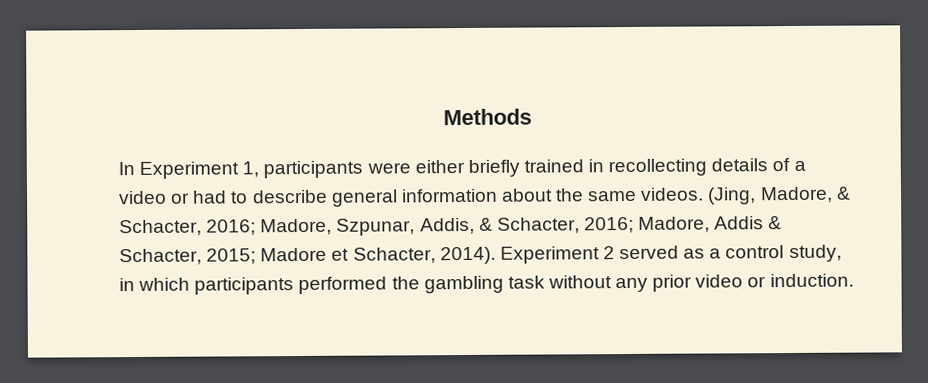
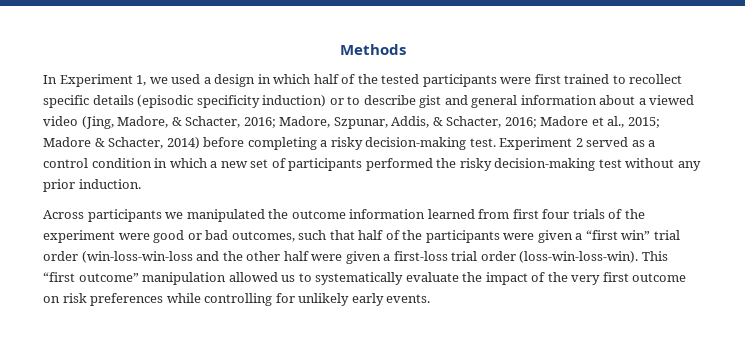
- In Experiment 1, participants were either briefly trained in recollecting details of a video or had to describe general information about the same videos. (Jing, Madore, & Schacter, 2016; Madore, Szpunar, Addis, & Schacter, 2016; Madore, Addis & Schacter, 2015; Madore et Schacter, 2014).
+ In Experiment 1, we used a design in which half of the tested participants were first trained to recollect specific details (episodic specificity induction) or to describe gist and general information about a viewed video (Jing, Madore, & Schacter, 2016; Madore, Szpunar, Addis, & Schacter, 2016; Madore et al., 2015; Madore & Schacter, 2014) before completing a risky decision-making test.
- Experiment 2 served as a control study, in which participants performed the gambling task without any prior video or induction.
+ Experiment 2 served as a control condition in which a new set of participants performed the risky decision-making test without any prior induction.
+ Across participants we manipulated the outcome information learned from first four trials of the experiment were good or bad outcomes, such that half of the participants were given a “first win” trial order (win-loss-win-loss and the other half were given a first-loss trial order (loss-win-loss-win). This “first outcome” manipulation allowed us to systematically evaluate the impact of the very first outcome on risk preferences while controlling for unlikely early events.

